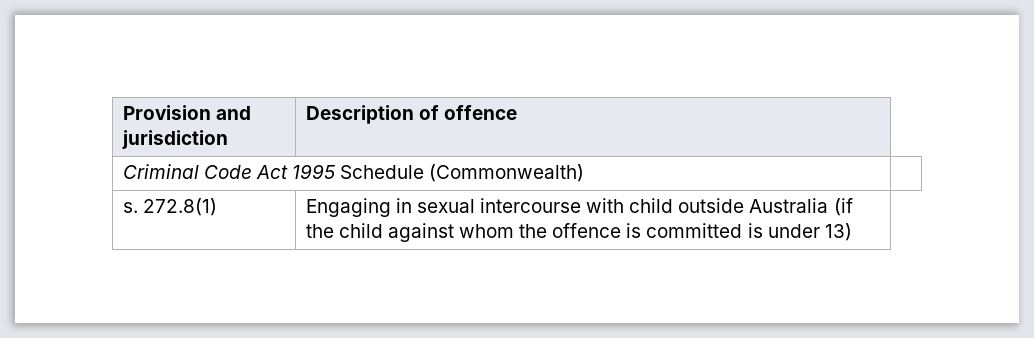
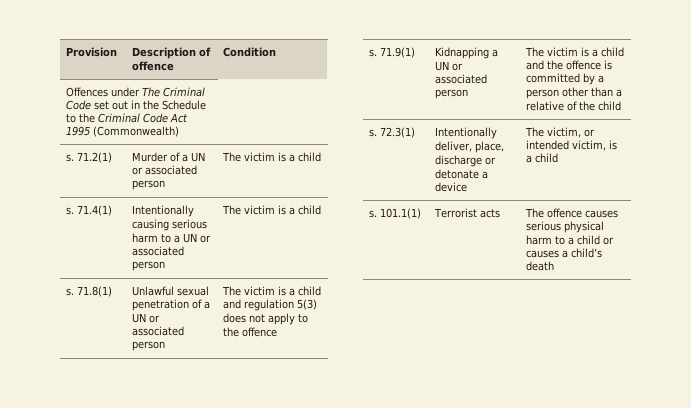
- Provision and jurisdiction | Description of offence
- Criminal Code Act 1995 Schedule (Commonwealth) |
- s. 272.8(1) | Engaging in sexual intercourse with child outside Australia (if the child against whom the offence is committed is under 13)
+ Provision | Description of offence | Condition
+ Offences under The Criminal Code set out in the Schedule to the Criminal Code Act 1995 (Commonwealth)
+ s. 71.2(1) | Murder of a UN or associated person | The victim is a child
+ s. 71.4(1) | Intentionally causing serious harm to a UN or associated person | The victim is a child
+ s. 71.8(1) | Unlawful sexual penetration of a UN or associated person | The victim is a child and regulation 5(3) does not apply to the offence
+ s. 71.9(1) | Kidnapping a UN or associated person | The victim is a child and the offence is committed by a person other than a relative of the child
+ s. 72.3(1) | Intentionally deliver, place, discharge or detonate a device | The victim, or intended victim, is a child
+ s. 101.1(1) | Terrorist acts | The offence causes serious physical harm to a child or causes a child’s death

